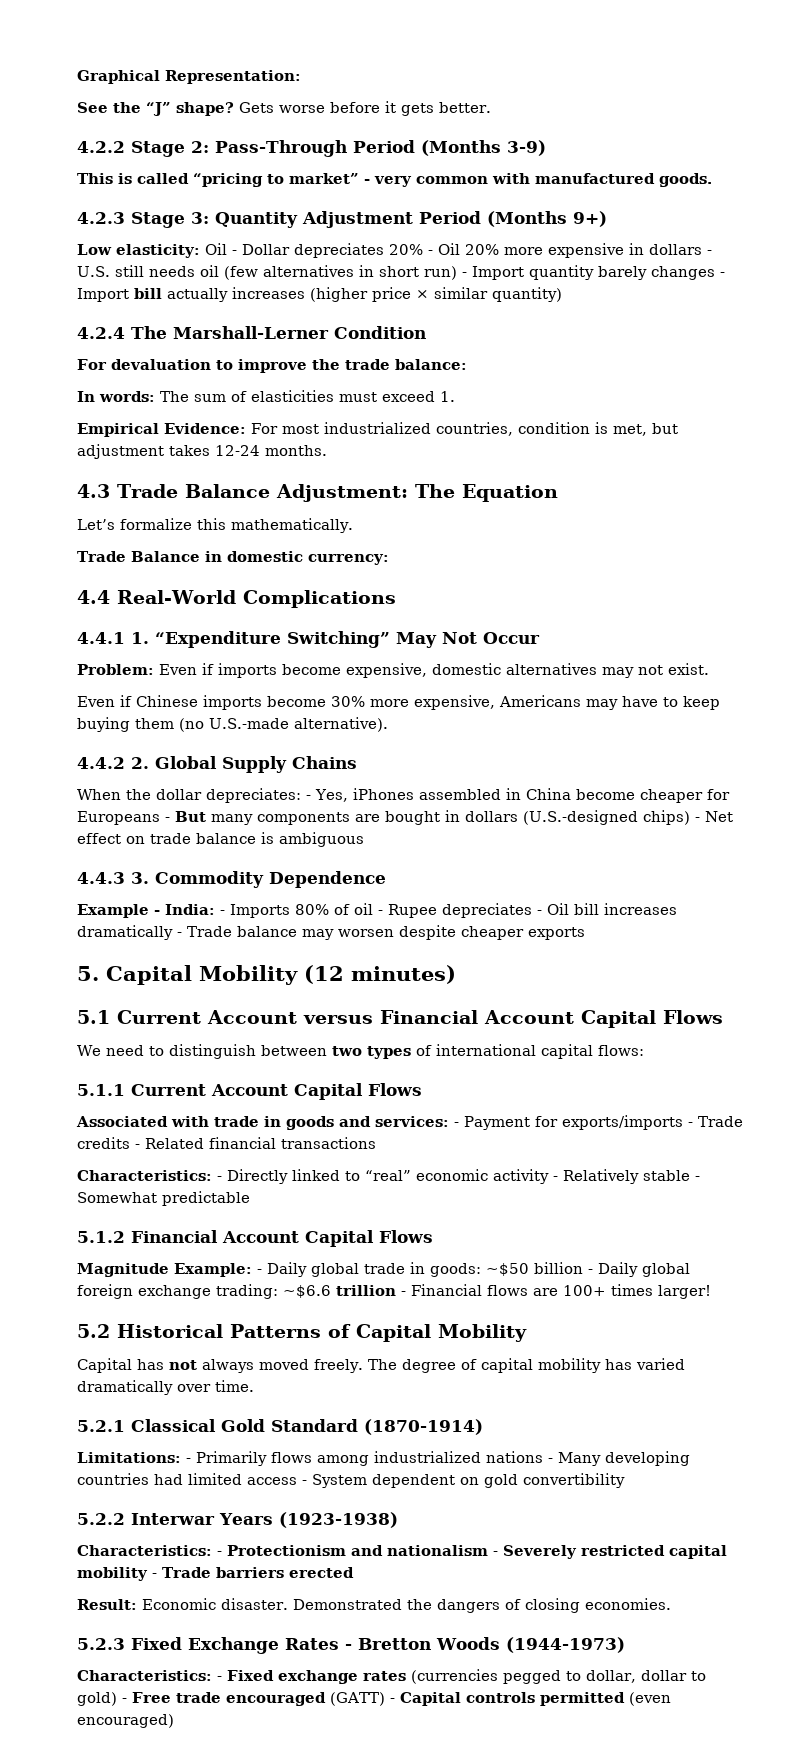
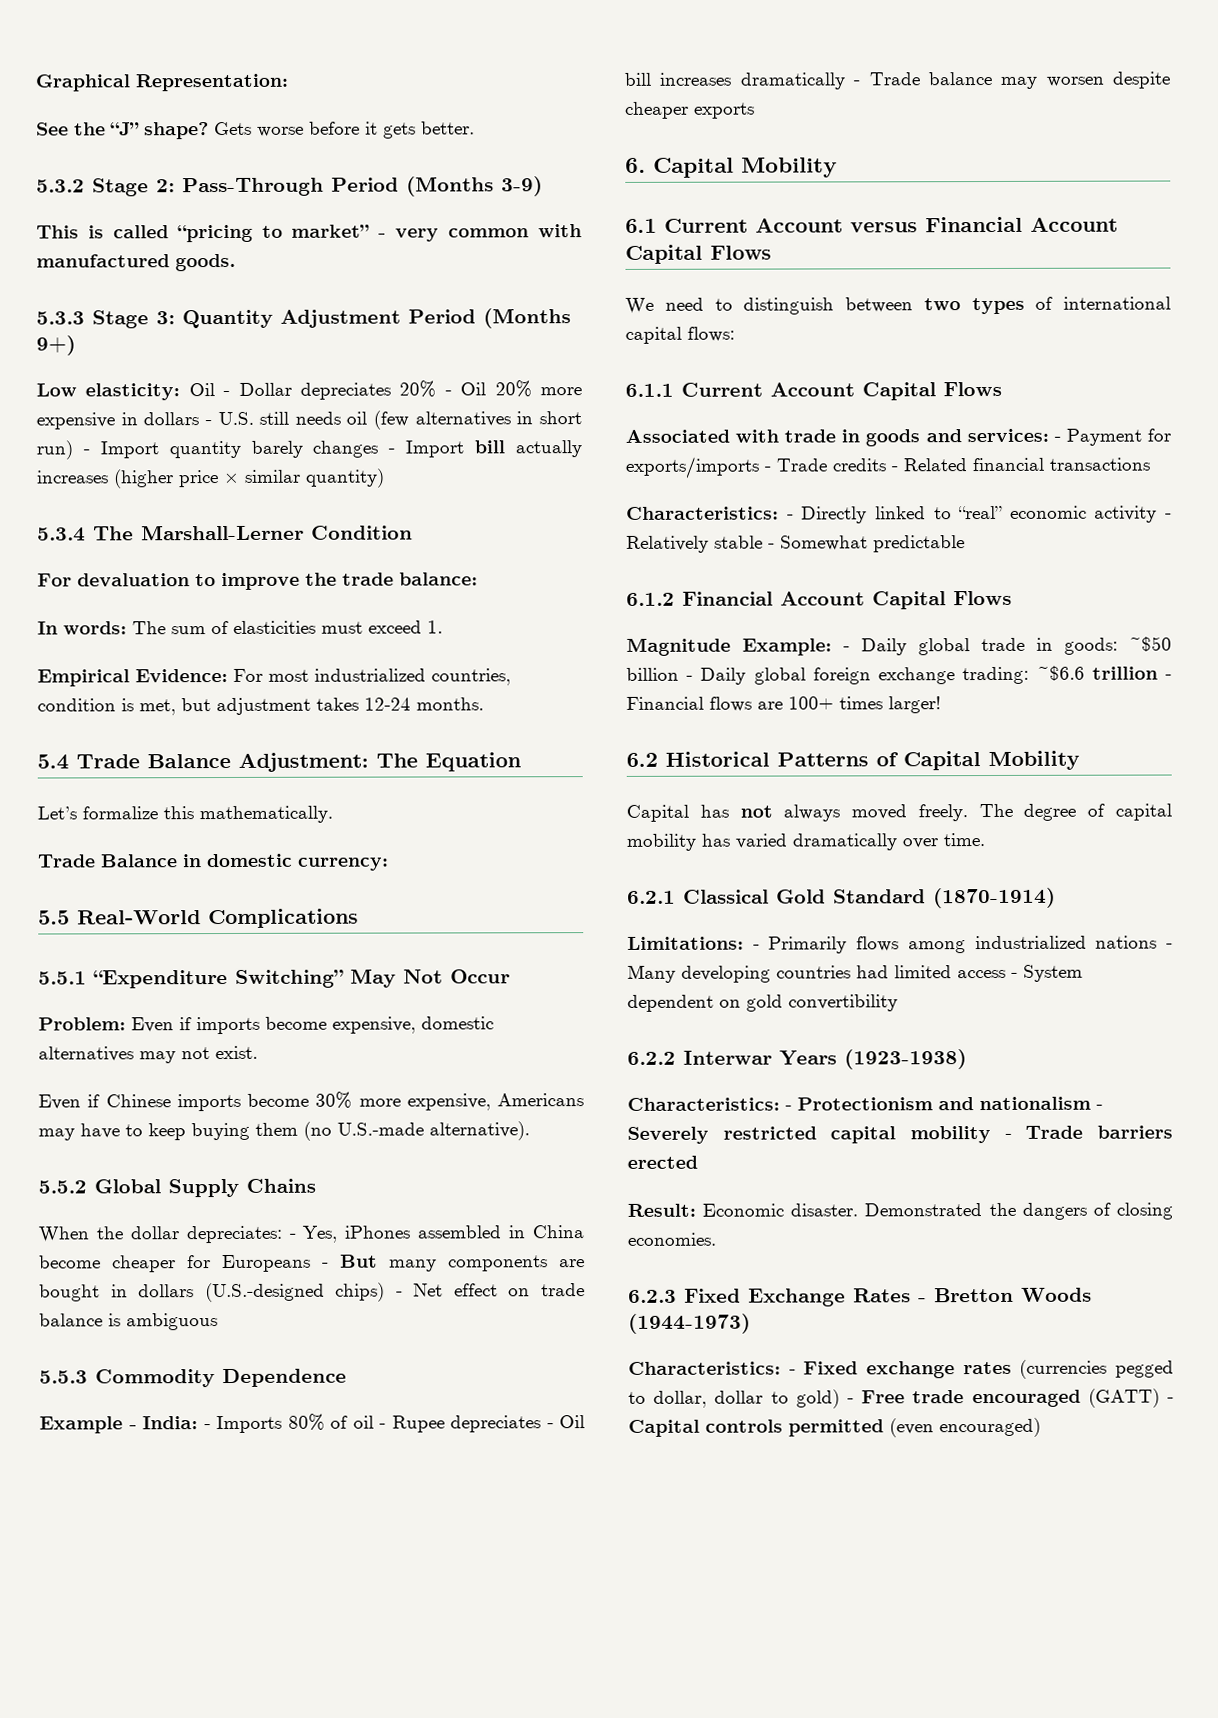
- 4.2.2 Stage 2: Pass-Through Period (Months 3-9)
+ 5.3.2 Stage 2: Pass-Through Period (Months 3-9)
- 4.2.3 Stage 3: Quantity Adjustment Period (Months 9+)
+ 5.3.3 Stage 3: Quantity Adjustment Period (Months 9+)
- 4.2.4 The Marshall-Lerner Condition
+ 5.3.4 The Marshall-Lerner Condition
- 4.3 Trade Balance Adjustment: The Equation
+ 5.4 Trade Balance Adjustment: The Equation
- 4.4 Real-World Complications
+ 5.5 Real-World Complications
- 4.4.1 1. “Expenditure Switching” May Not Occur
+ 5.5.1 “Expenditure Switching” May Not Occur
- 4.4.2 2. Global Supply Chains
+ 5.5.2 Global Supply Chains
- 4.4.3 3. Commodity Dependence
+ 5.5.3 Commodity Dependence
- 5. Capital Mobility (12 minutes)
- 5.1 Current Account versus Financial Account Capital Flows
+ 6. Capital Mobility
+ 6.1 Current Account versus Financial Account Capital Flows
- 5.1.1 Current Account Capital Flows
+ 6.1.1 Current Account Capital Flows
- 5.1.2 Financial Account Capital Flows
+ 6.1.2 Financial Account Capital Flows
- 5.2 Historical Patterns of Capital Mobility
+ 6.2 Historical Patterns of Capital Mobility
- 5.2.1 Classical Gold Standard (1870-1914)
+ 6.2.1 Classical Gold Standard (1870-1914)
- 5.2.2 Interwar Years (1923-1938)
+ 6.2.2 Interwar Years (1923-1938)
- 5.2.3 Fixed Exchange Rates - Bretton Woods (1944-1973)
+ 6.2.3 Fixed Exchange Rates - Bretton Woods (1944-1973)

